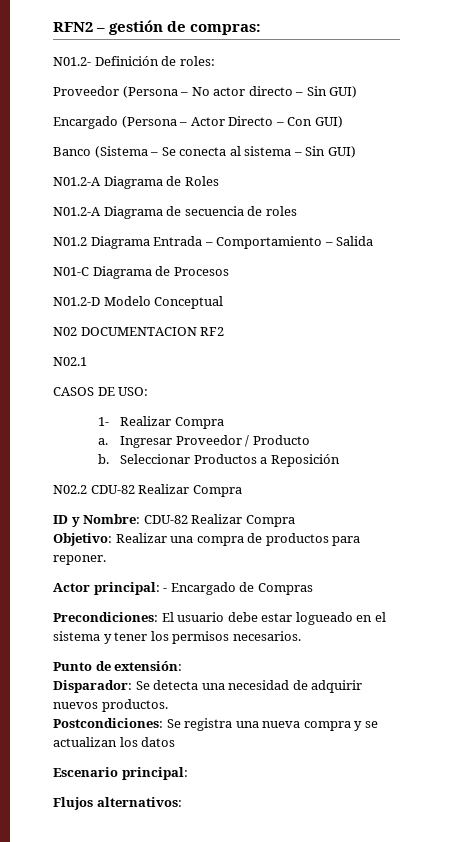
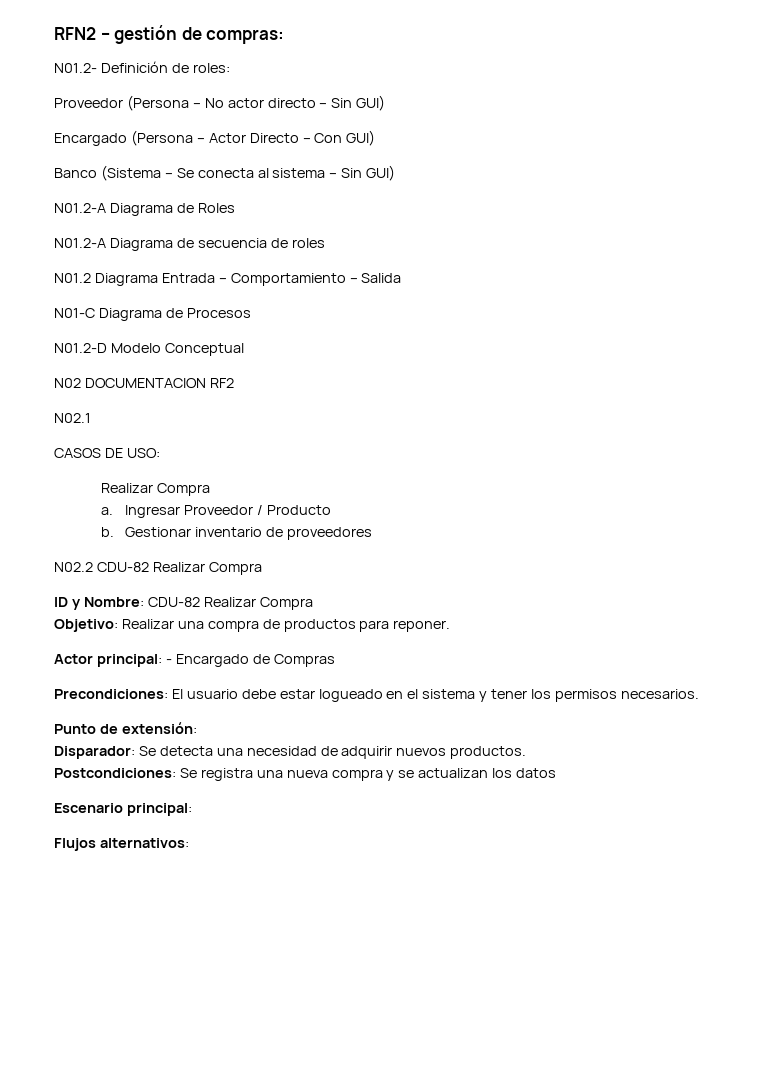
  CASOS DE USO:
- 1- Realizar Compra
+ Realizar Compra
- Seleccionar Productos a Reposición
+ Gestionar inventario de proveedores

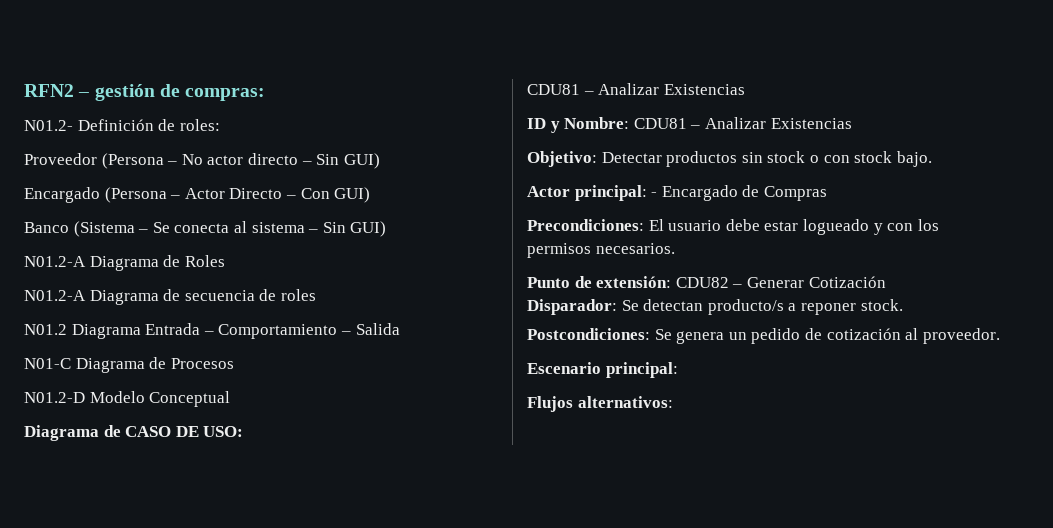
- N02 DOCUMENTACION RF2
- N02.1
- CASOS DE USO:
- Realizar Compra
- a. Ingresar Proveedor / Producto
- b. Gestionar inventario de proveedores
- N02.2 CDU-82 Realizar Compra
- ID y Nombre: CDU-82 Realizar Compra
- Objetivo: Realizar una compra de productos para reponer.
+ Diagrama de CASO DE USO:
+ CDU81 – Analizar Existencias
+ ID y Nombre: CDU81 – Analizar Existencias
+ Objetivo: Detectar productos sin stock o con stock bajo.
- Precondiciones: El usuario debe estar logueado en el sistema y tener los permisos necesarios.
+ Precondiciones: El usuario debe estar logueado y con los permisos necesarios.
- Punto de extensión:
- Disparador: Se detecta una necesidad de adquirir nuevos productos.
- Postcondiciones: Se registra una nueva compra y se actualizan los datos
+ Punto de extensión: CDU82 – Generar Cotización
+ Disparador: Se detectan producto/s a reponer stock.
+ Postcondiciones: Se genera un pedido de cotización al proveedor.

